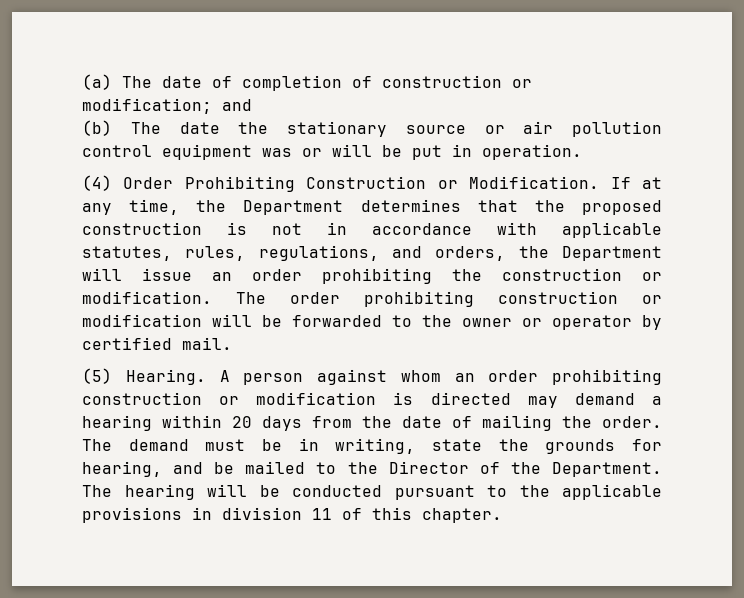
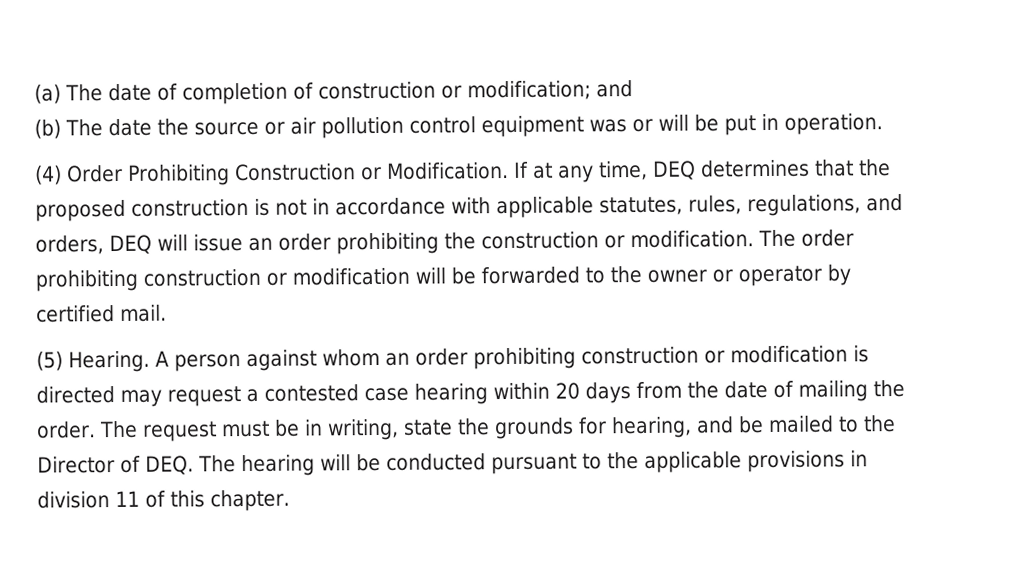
- (b) The date the stationary source or air pollution control equipment was or will be put in operation.
+ (b) The date the source or air pollution control equipment was or will be put in operation.
- If at any time, the Department determines that the proposed construction is not in accordance with applicable statutes, rules, regulations, and orders, the Department will issue an order prohibiting the construction or modification.
+ If at any time, DEQ determines that the proposed construction is not in accordance with applicable statutes, rules, regulations, and orders, DEQ will issue an order prohibiting the construction or modification.
- A person against whom an order prohibiting construction or modification is directed may demand a hearing within 20 days from the date of mailing the order.
+ A person against whom an order prohibiting construction or modification is directed may request a contested case hearing within 20 days from the date of mailing the order.
- The demand must be in writing, state the grounds for hearing, and be mailed to the Director of the Department. The hearing will be conducted pursuant to the applicable provisions in division 11 of this chapter.
+ The request must be in writing, state the grounds for hearing, and be mailed to the Director of DEQ. The hearing will be conducted pursuant to the applicable provisions in division 11 of this chapter.

